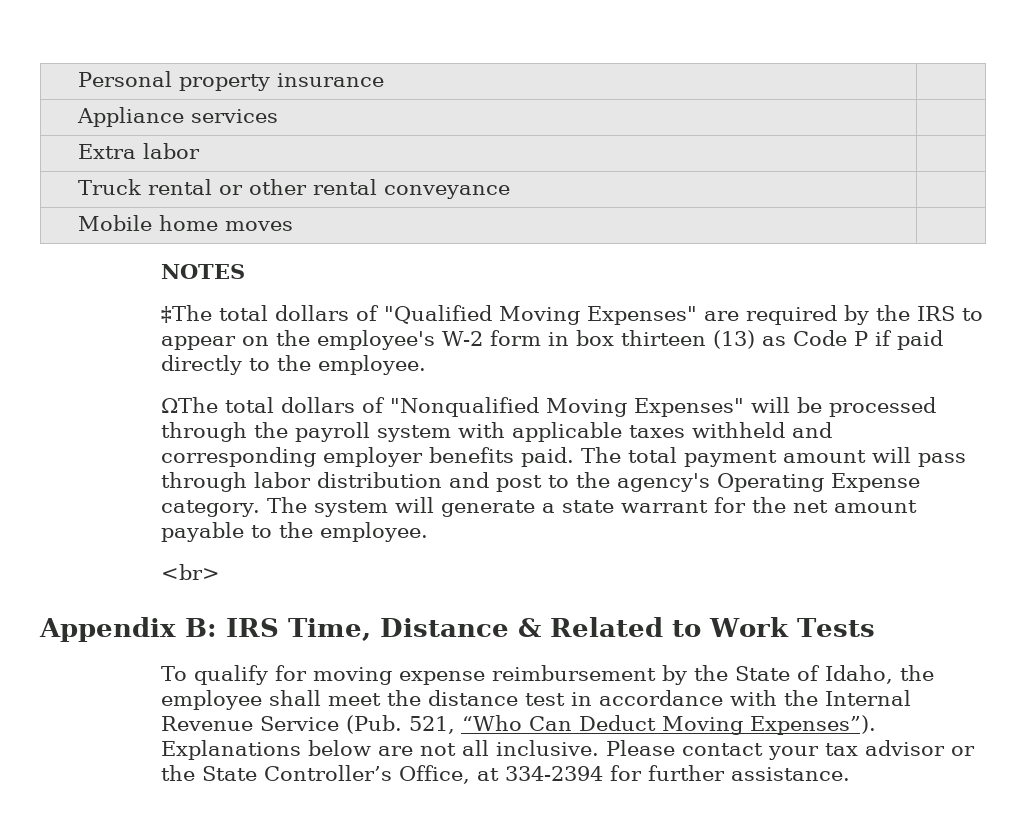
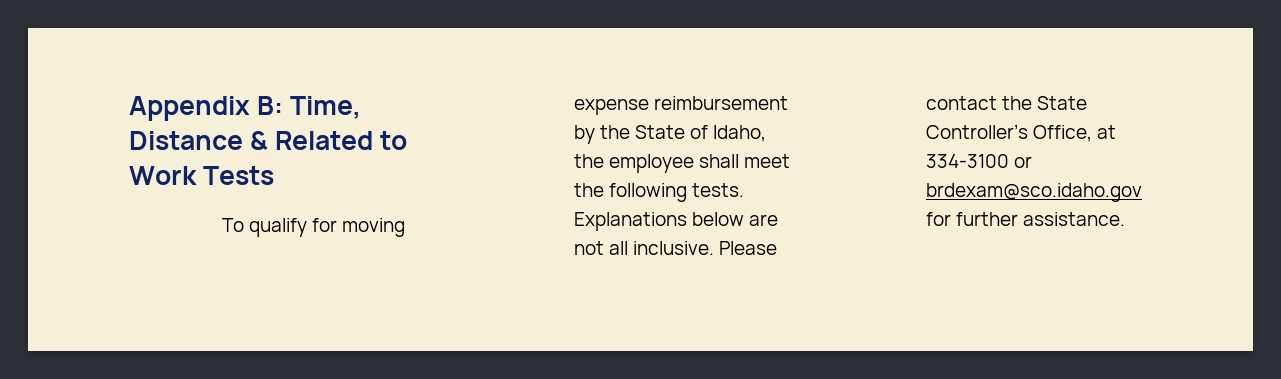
- Personal property insurance |
- Appliance services |
- Extra labor |
- Truck rental or other rental conveyance |
- Mobile home moves |
- NOTES
- ‡The total dollars of "Qualified Moving Expenses" are required by the IRS to appear on the employee's W-2 form in box thirteen (13) as Code P if paid directly to the employee.
- ΩThe total dollars of "Nonqualified Moving Expenses" will be processed through the payroll system with applicable taxes withheld and corresponding employer benefits paid. The total payment amount will pass through labor distribution and post to the agency's Operating Expense category. The system will generate a state warrant for the net amount payable to the employee.
- <br>
- Appendix B: IRS Time, Distance & Related to Work Tests
+ Appendix B: Time, Distance & Related to Work Tests
- To qualify for moving expense reimbursement by the State of Idaho, the employee shall meet the distance test in accordance with the Internal Revenue Service (Pub. 521, “Who Can Deduct Moving Expenses”).
+ To qualify for moving expense reimbursement by the State of Idaho, the employee shall meet the following tests.
- Please contact your tax advisor or the State Controller’s Office, at 334-2394 for further assistance.
+ Please contact the State Controller’s Office, at 334-3100 or brdexam@sco.idaho.gov for further assistance.

